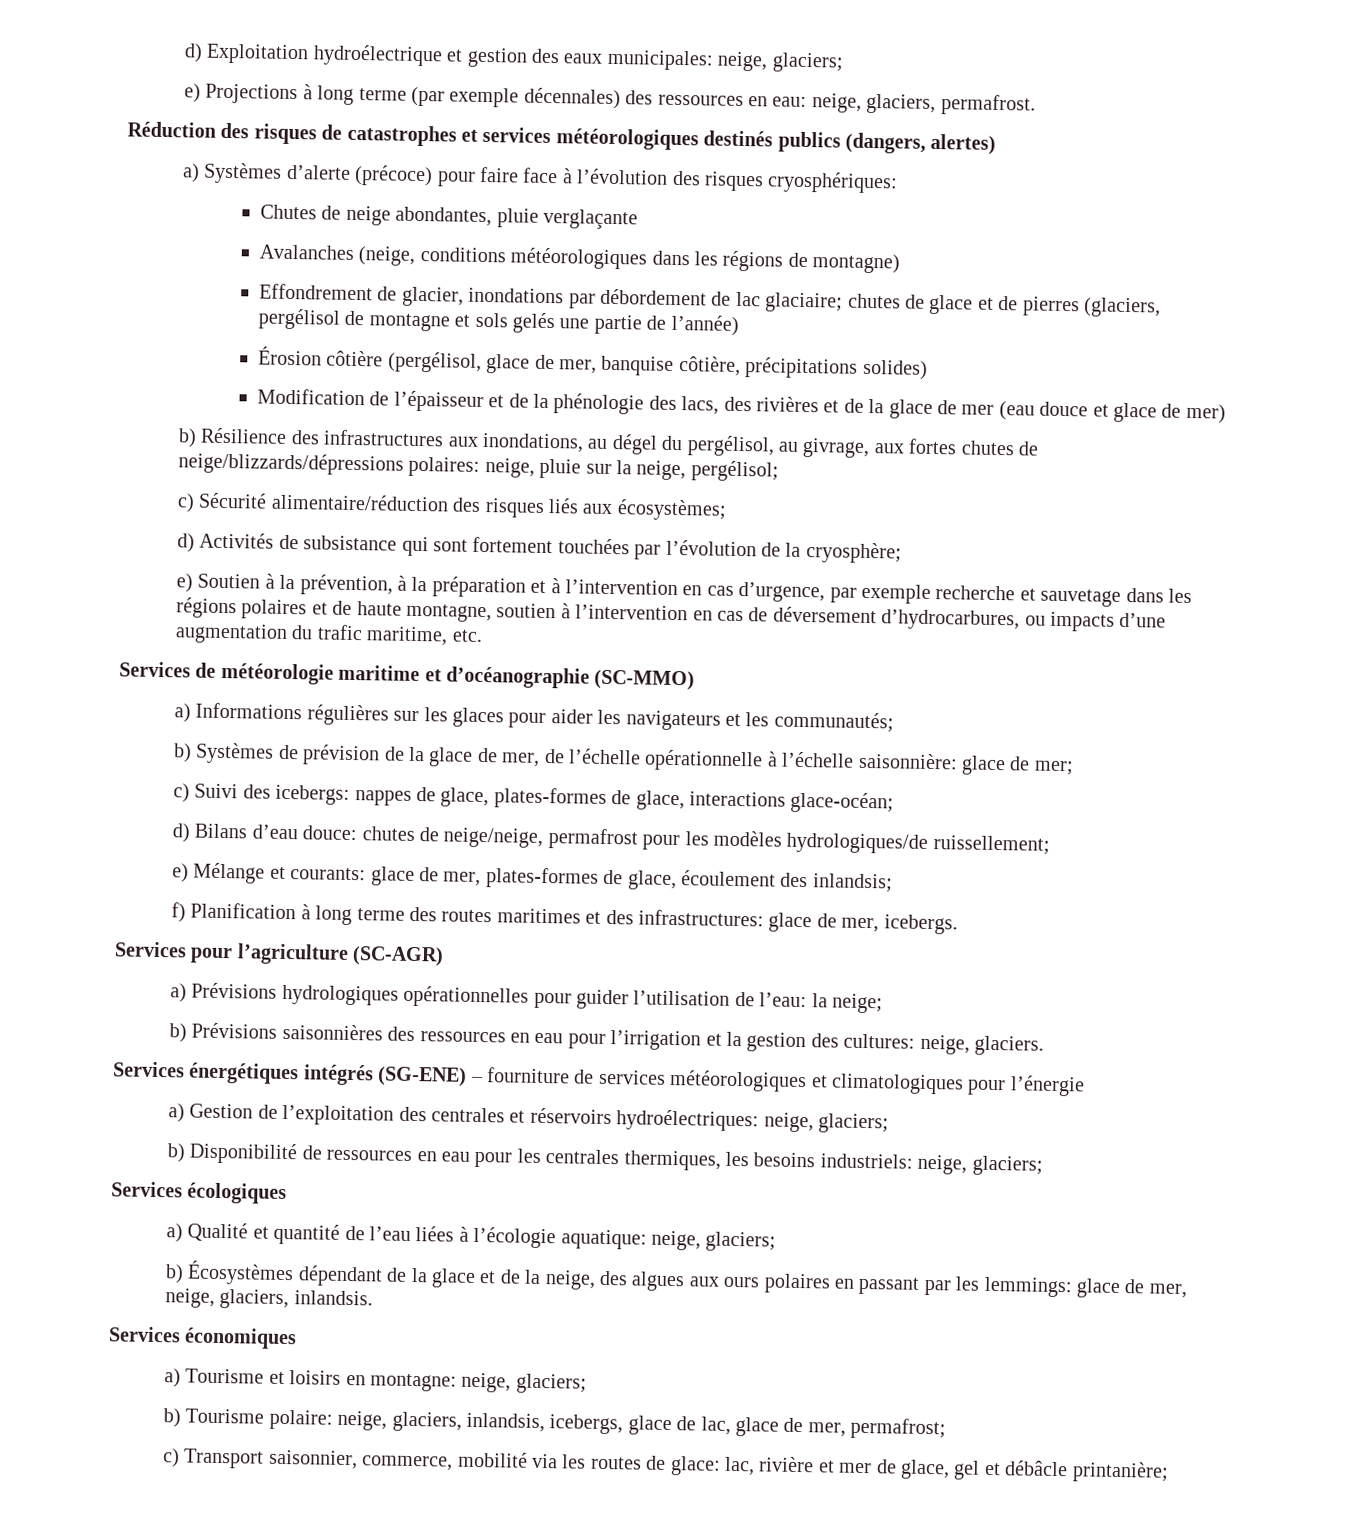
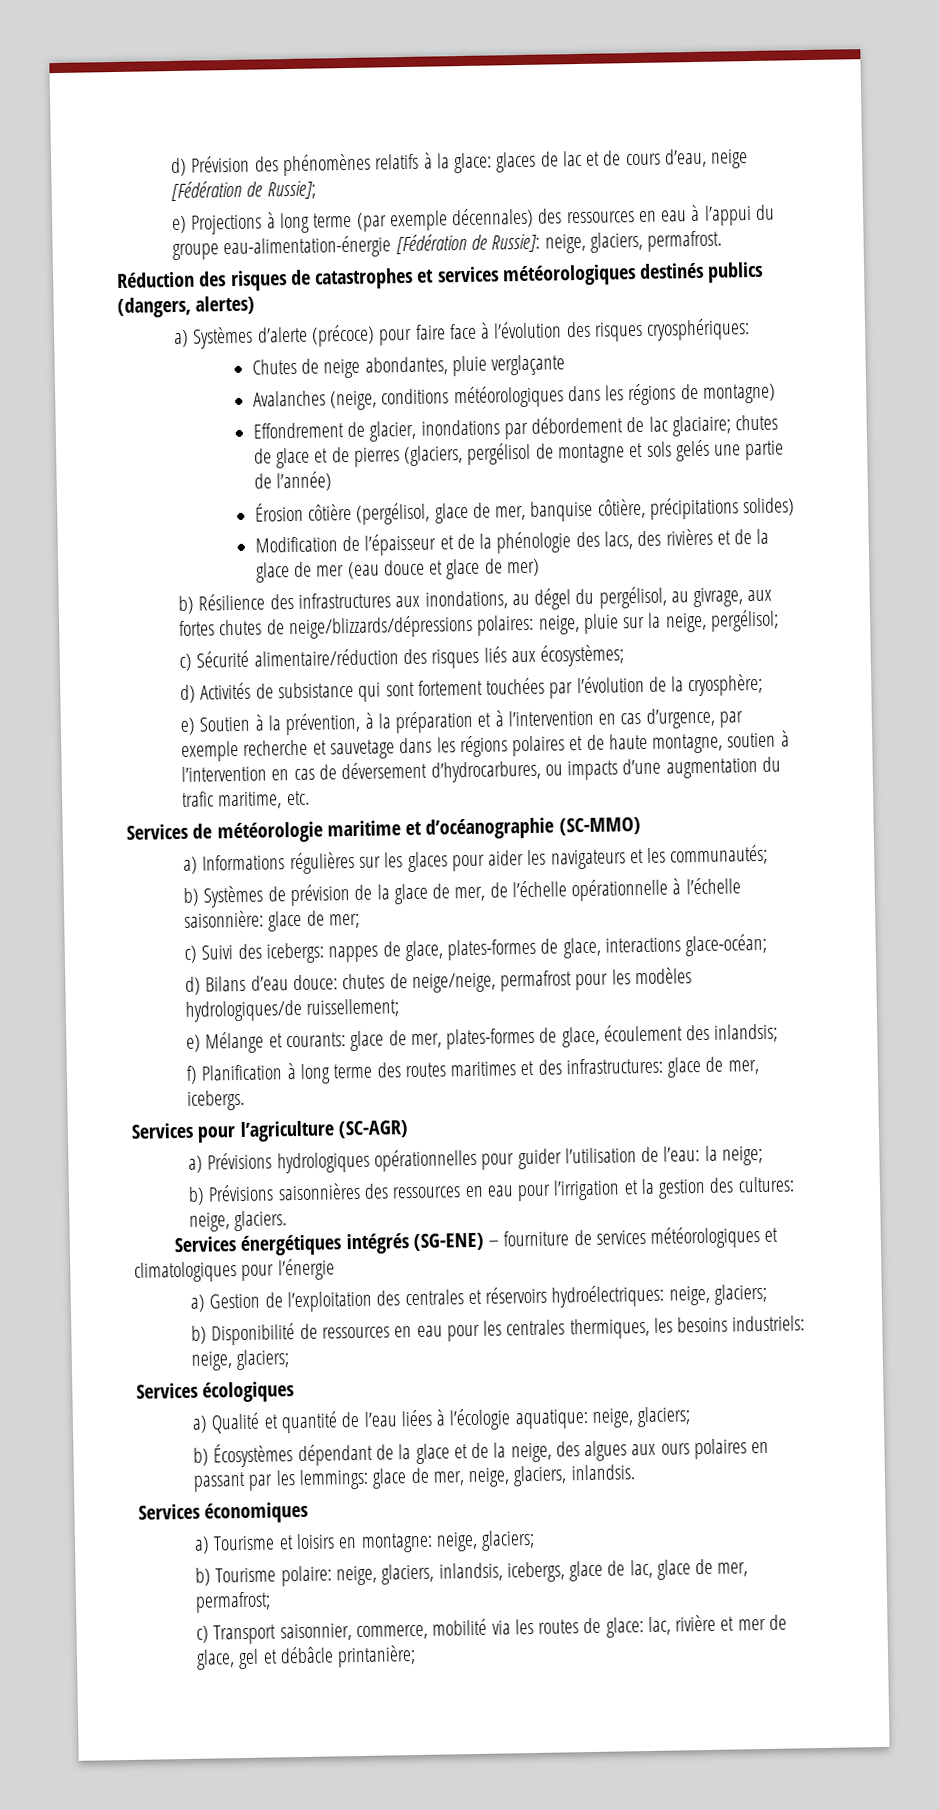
- d) Exploitation hydroélectrique et gestion des eaux municipales: neige, glaciers;
+ d) Prévision des phénomènes relatifs à la glace: glaces de lac et de cours d’eau, neige [Fédération de Russie];
- e) Projections à long terme (par exemple décennales) des ressources en eau: neige, glaciers, permafrost.
+ e) Projections à long terme (par exemple décennales) des ressources en eau à l’appui du groupe eau-alimentation-énergie [Fédération de Russie]: neige, glaciers, permafrost.

